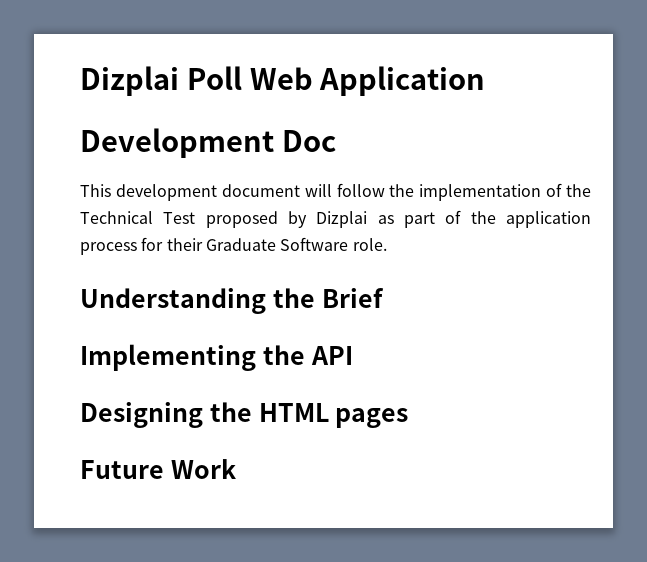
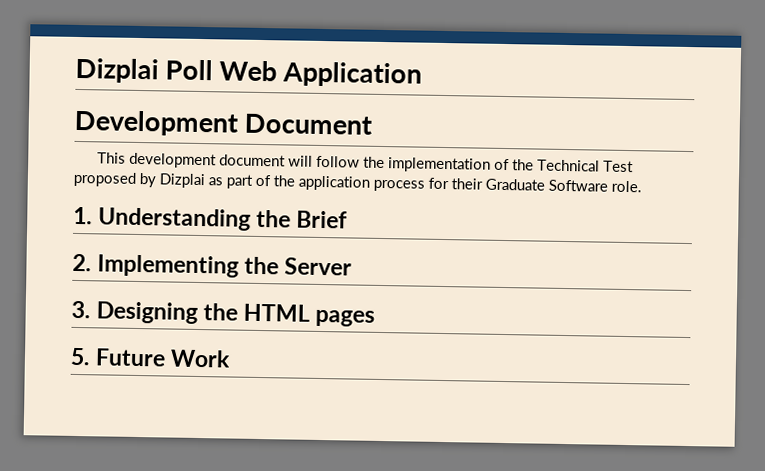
- Development Doc
+ Development Document
- Understanding the Brief
+ 1. Understanding the Brief
- Implementing the API
- Designing the HTML pages
+ 2. Implementing the Server
+ 3. Designing the HTML pages
- Future Work
+ 5. Future Work

